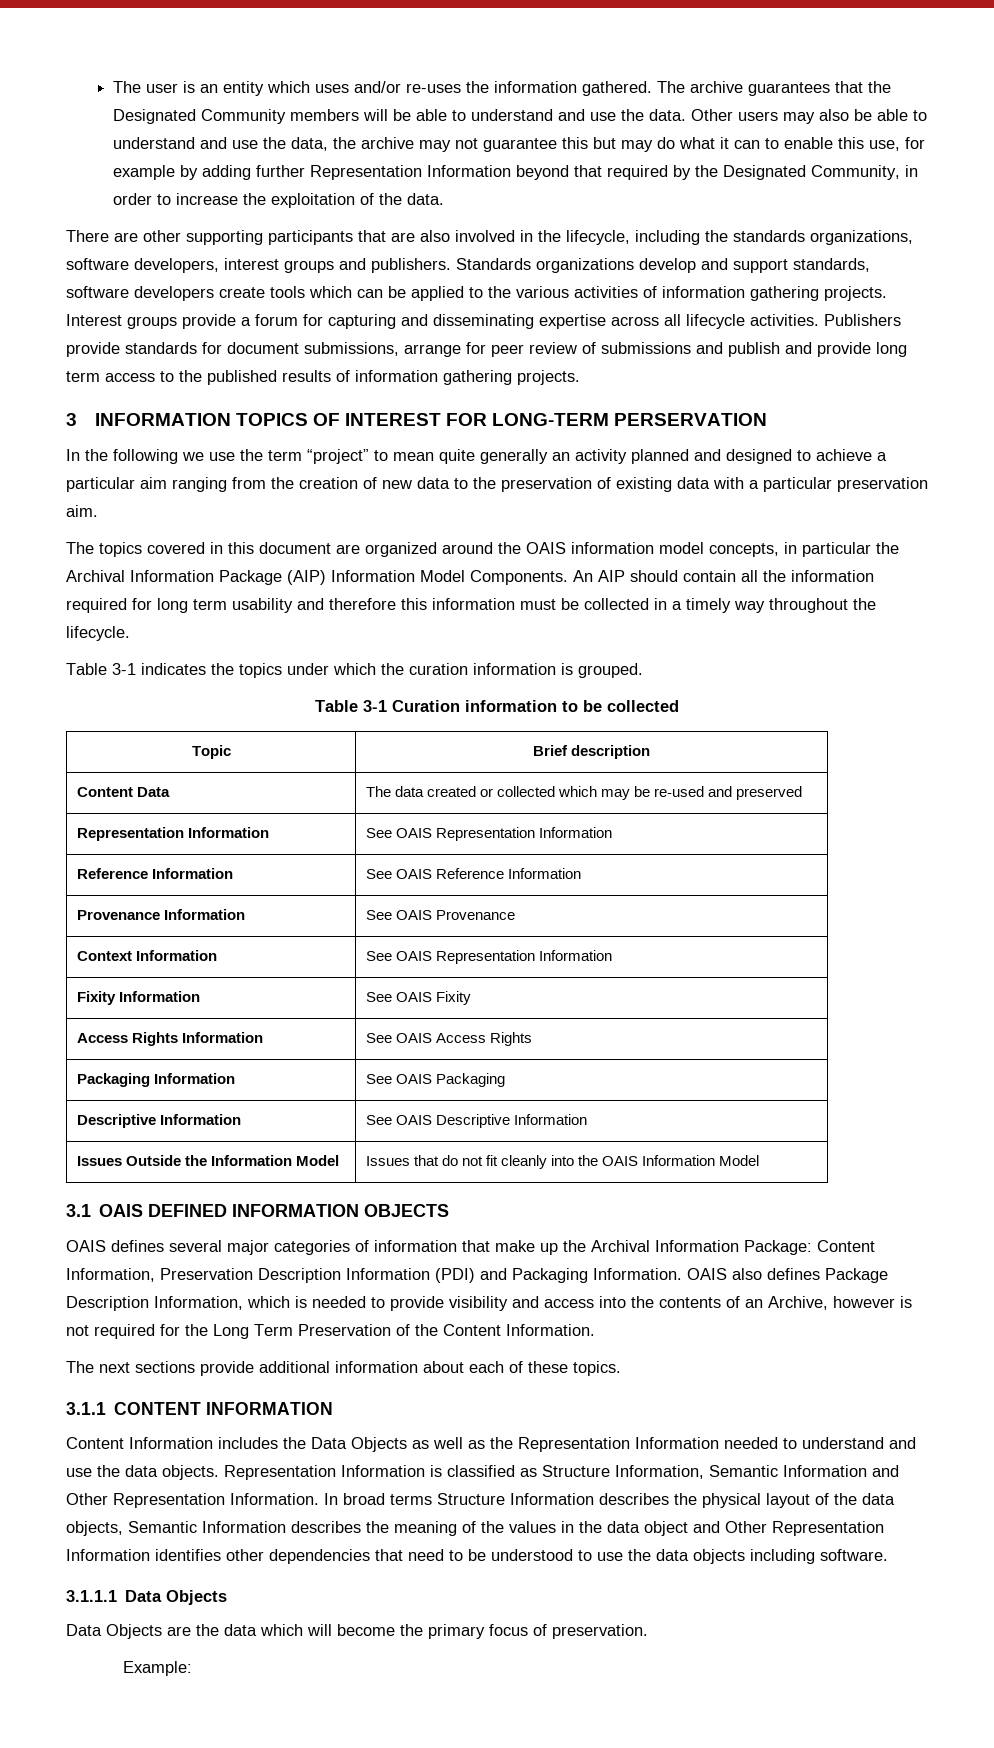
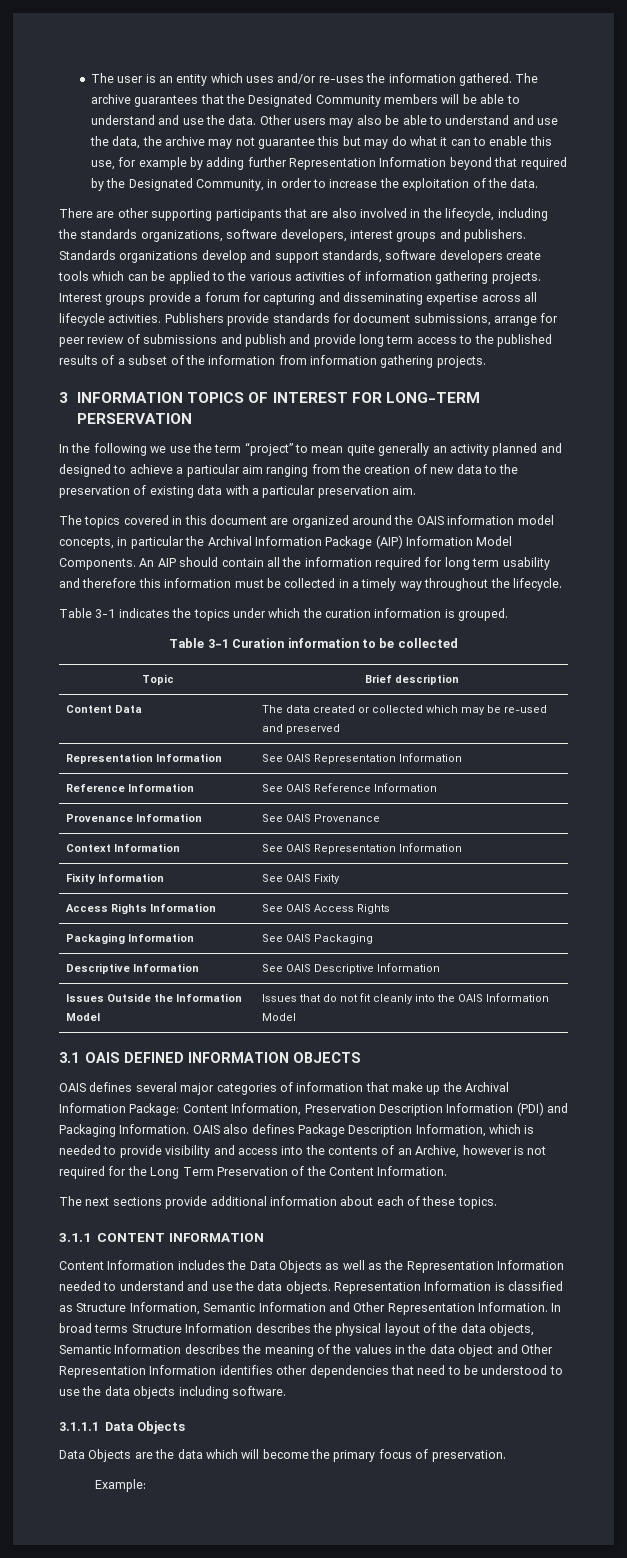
- Publishers provide standards for document submissions, arrange for peer review of submissions and publish and provide long term access to the published results of information gathering projects.
+ Publishers provide standards for document submissions, arrange for peer review of submissions and publish and provide long term access to the published results of a subset of the information from information gathering projects.

